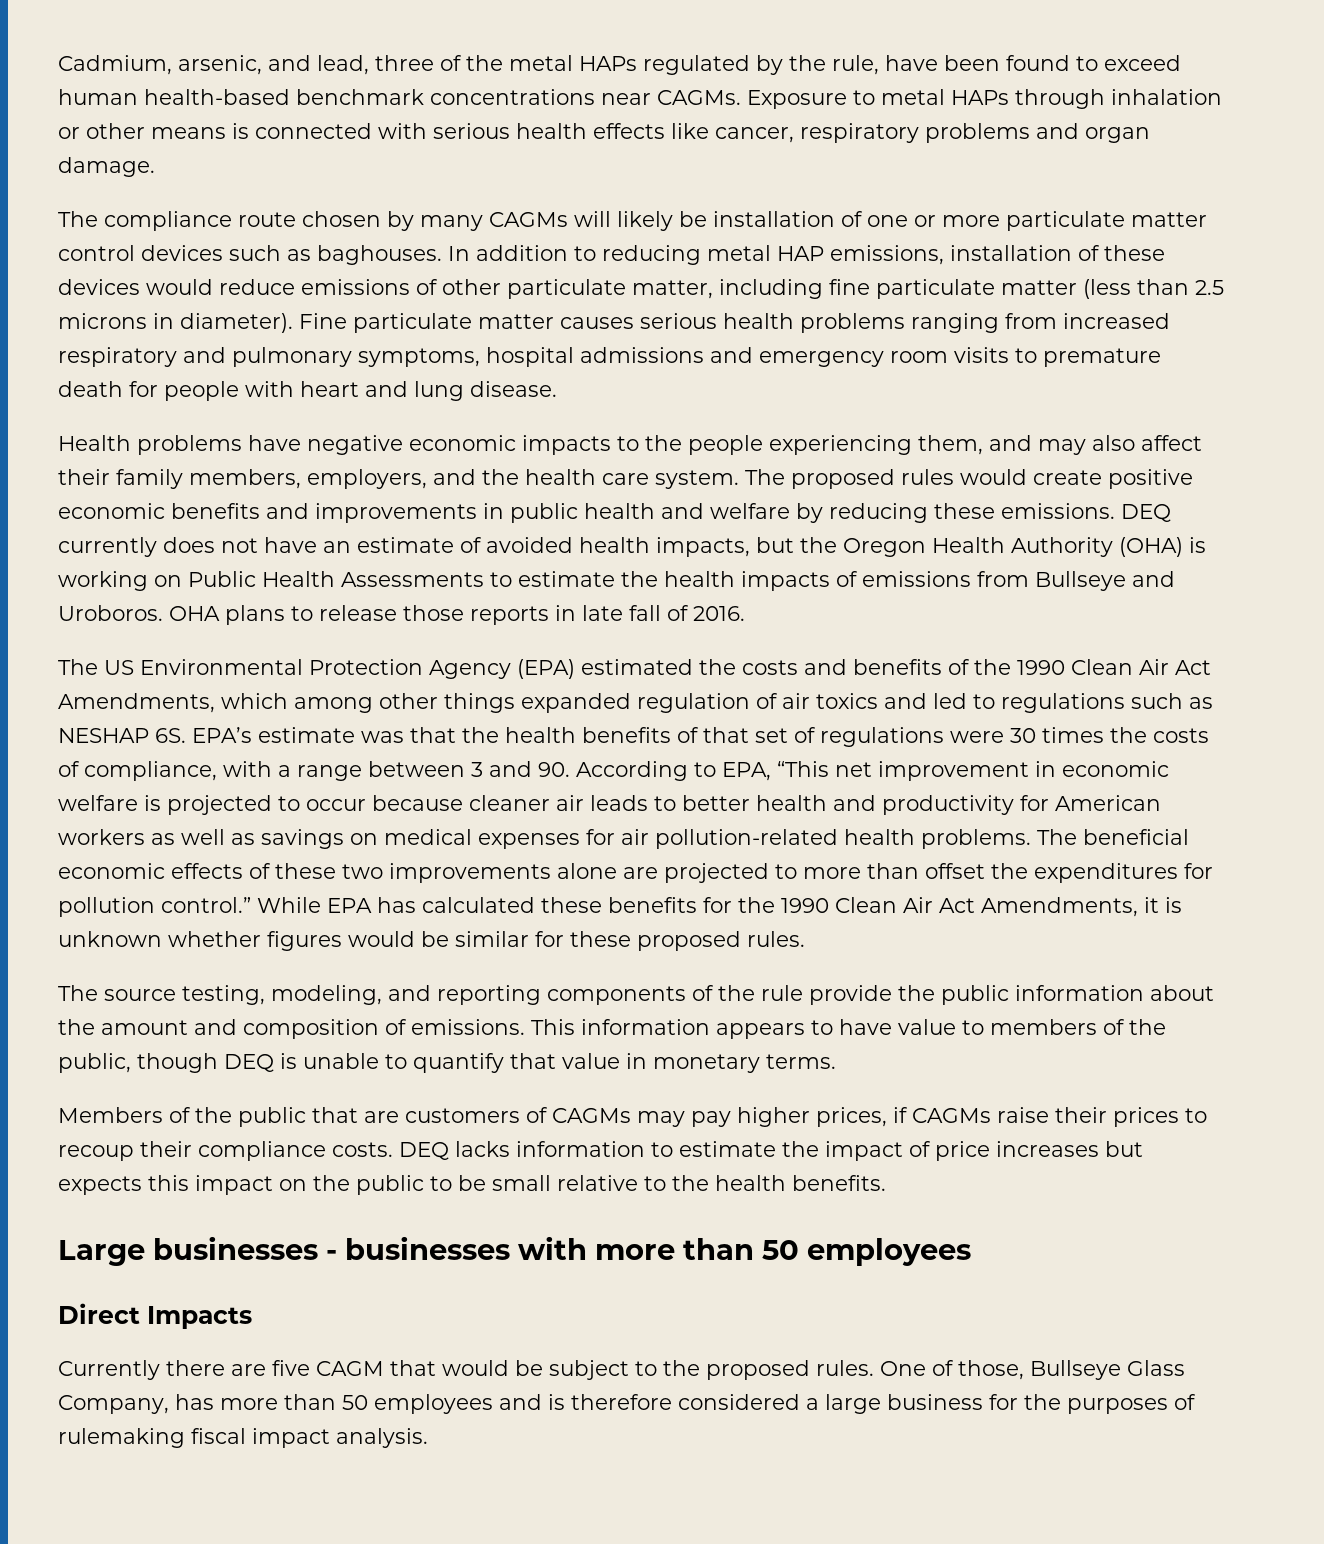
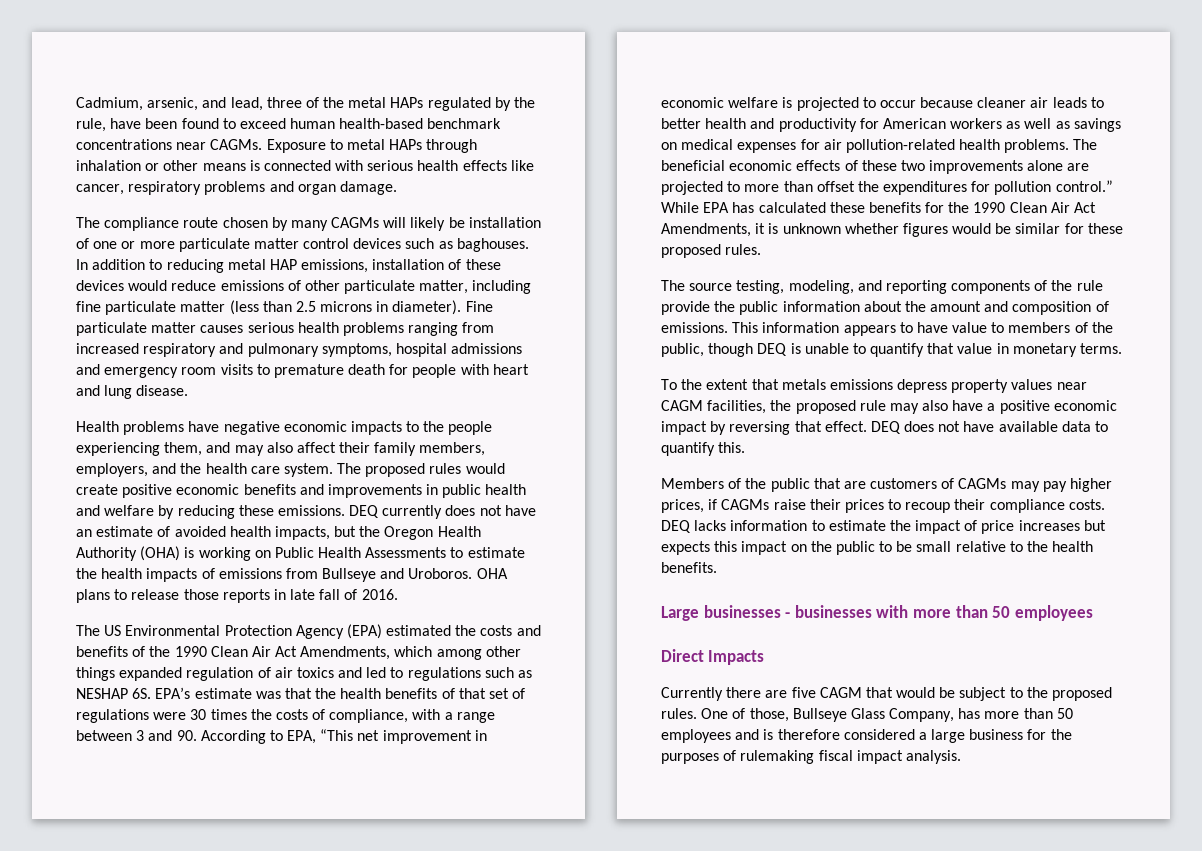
+ To the extent that metals emissions depress property values near CAGM facilities, the proposed rule may also have a positive economic impact by reversing that effect. DEQ does not have available data to quantify this.

